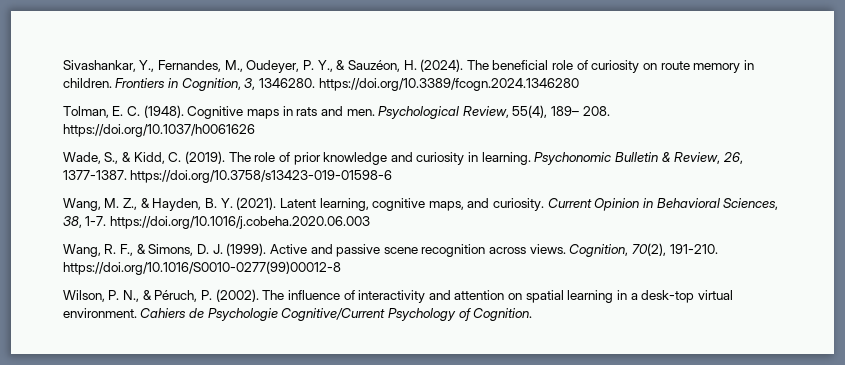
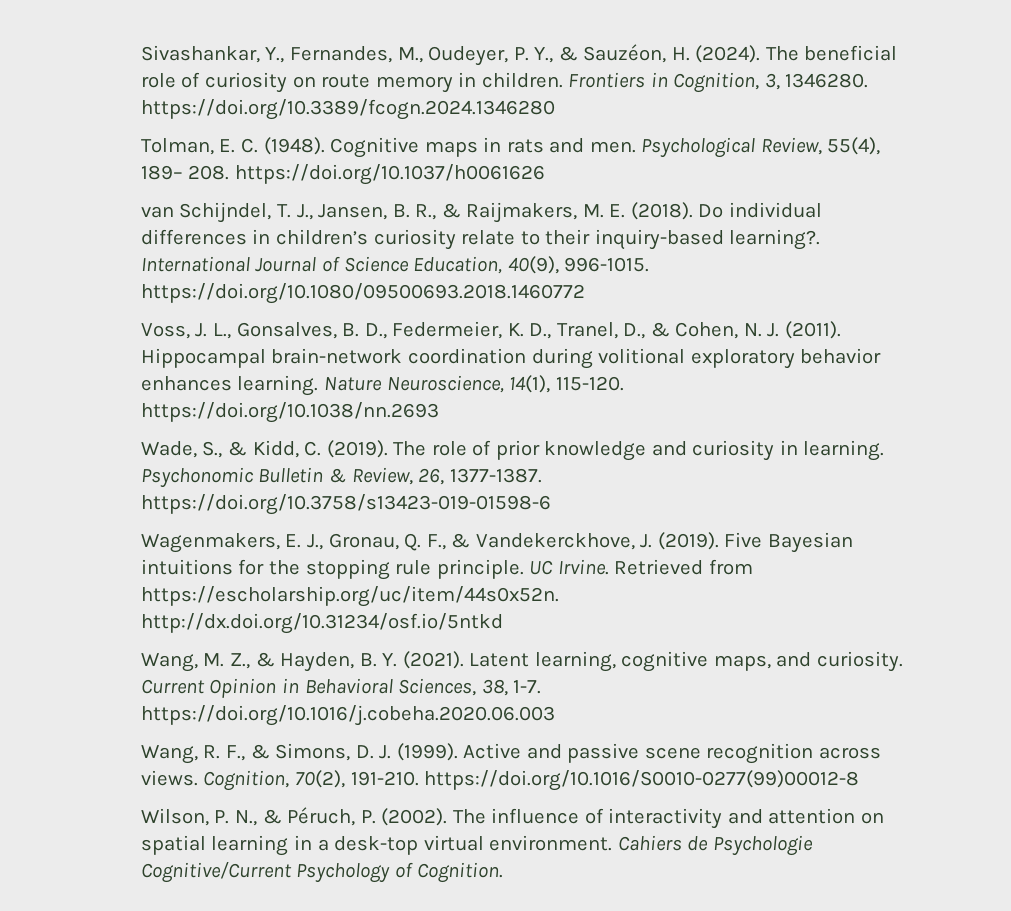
+ van Schijndel, T. J., Jansen, B. R., & Raijmakers, M. E. (2018). Do individual differences in children’s curiosity relate to their inquiry-based learning?. International Journal of Science Education, 40(9), 996-1015. https://doi.org/10.1080/09500693.2018.1460772
+ Voss, J. L., Gonsalves, B. D., Federmeier, K. D., Tranel, D., & Cohen, N. J. (2011). Hippocampal brain-network coordination during volitional exploratory behavior enhances learning. Nature Neuroscience, 14(1), 115-120. https://doi.org/10.1038/nn.2693
+ Wagenmakers, E. J., Gronau, Q. F., & Vandekerckhove, J. (2019). Five Bayesian intuitions for the stopping rule principle. UC Irvine. Retrieved from https://escholarship.org/uc/item/44s0x52n. http://dx.doi.org/10.31234/osf.io/5ntkd

